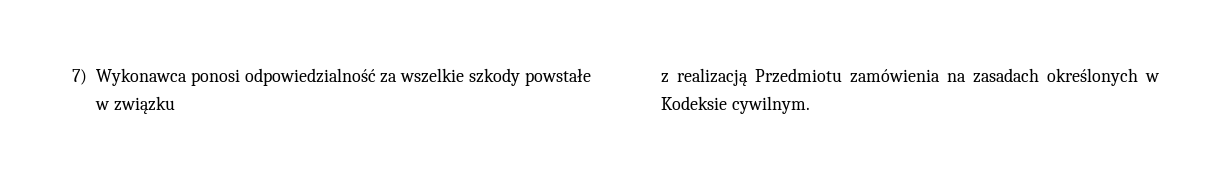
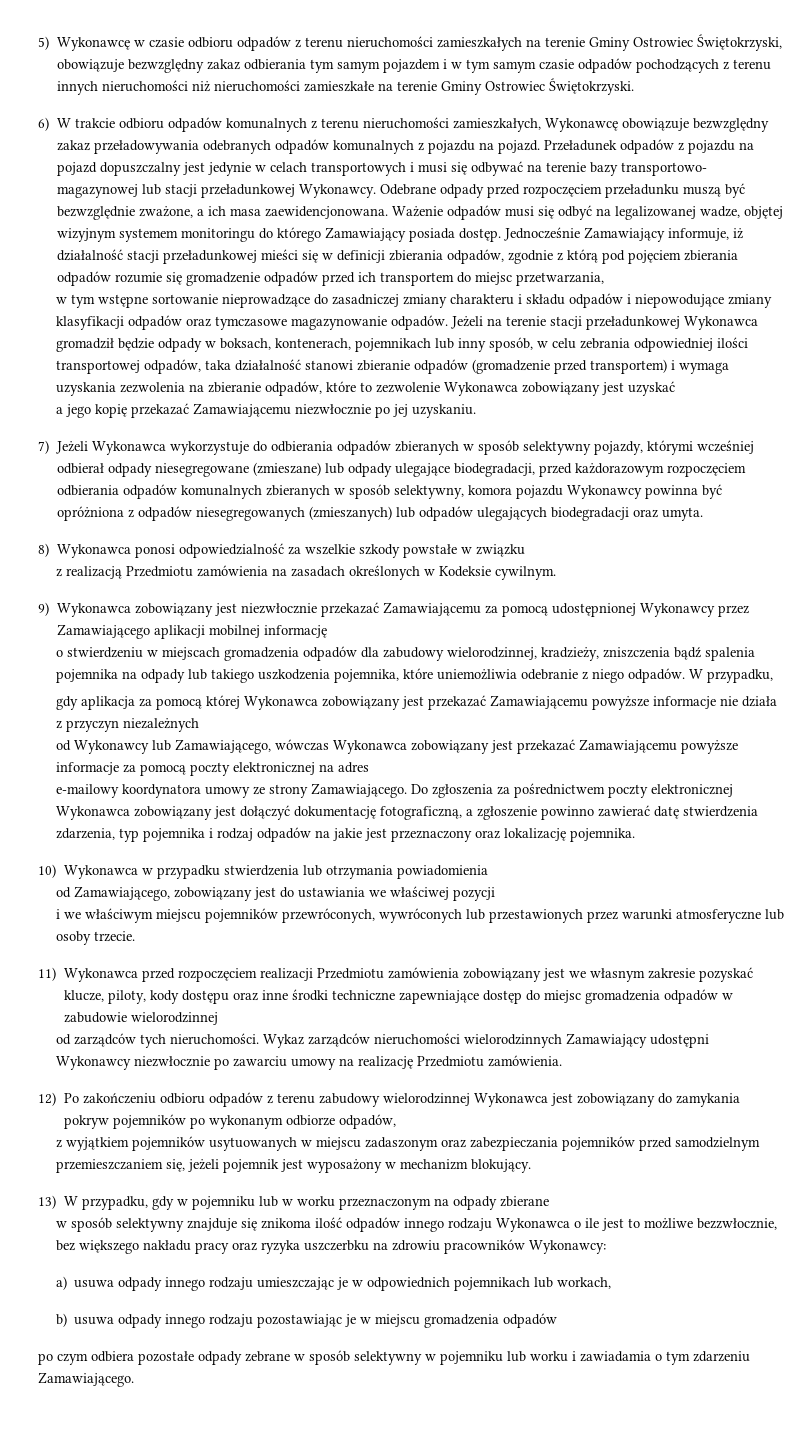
- 7) Wykonawca ponosi odpowiedzialność za wszelkie szkody powstałe w związku
+ 5) Wykonawcę w czasie odbioru odpadów z terenu nieruchomości zamieszkałych na terenie Gminy Ostrowiec Świętokrzyski, obowiązuje bezwzględny zakaz odbierania tym samym pojazdem i w tym samym czasie odpadów pochodzących z terenu innych nieruchomości niż nieruchomości zamieszkałe na terenie Gminy Ostrowiec Świętokrzyski.
+ 6) W trakcie odbioru odpadów komunalnych z terenu nieruchomości zamieszkałych, Wykonawcę obowiązuje bezwzględny zakaz przeładowywania odebranych odpadów komunalnych z pojazdu na pojazd. Przeładunek odpadów z pojazdu na pojazd dopuszczalny jest jedynie w celach transportowych i musi się odbywać na terenie bazy transportowo- magazynowej lub stacji przeładunkowej Wykonawcy. Odebrane odpady przed rozpoczęciem przeładunku muszą być bezwzględnie zważone, a ich masa zaewidencjonowana. Ważenie odpadów musi się odbyć na legalizowanej wadze, objętej wizyjnym systemem monitoringu do którego Zamawiający posiada dostęp. Jednocześnie Zamawiający informuje, iż działalność stacji przeładunkowej mieści się w definicji zbierania odpadów, zgodnie z którą pod pojęciem zbierania odpadów rozumie się gromadzenie odpadów przed ich transportem do miejsc przetwarzania,
+ w tym wstępne sortowanie nieprowadzące do zasadniczej zmiany charakteru i składu odpadów i niepowodujące zmiany klasyfikacji odpadów oraz tymczasowe magazynowanie odpadów. Jeżeli na terenie stacji przeładunkowej Wykonawca gromadził będzie odpady w boksach, kontenerach, pojemnikach lub inny sposób, w celu zebrania odpowiedniej ilości transportowej odpadów, taka działalność stanowi zbieranie odpadów (gromadzenie przed transportem) i wymaga uzyskania zezwolenia na zbieranie odpadów, które to zezwolenie Wykonawca zobowiązany jest uzyskać
+ a jego kopię przekazać Zamawiającemu niezwłocznie po jej uzyskaniu.
+ 7) Jeżeli Wykonawca wykorzystuje do odbierania odpadów zbieranych w sposób selektywny pojazdy, którymi wcześniej odbierał odpady niesegregowane (zmieszane) lub odpady ulegające biodegradacji, przed każdorazowym rozpoczęciem odbierania odpadów komunalnych zbieranych w sposób selektywny, komora pojazdu Wykonawcy powinna być opróżniona z odpadów niesegregowanych (zmieszanych) lub odpadów ulegających biodegradacji oraz umyta.
+ 8) Wykonawca ponosi odpowiedzialność za wszelkie szkody powstałe w związku
+ 9) Wykonawca zobowiązany jest niezwłocznie przekazać Zamawiającemu za pomocą udostępnionej Wykonawcy przez Zamawiającego aplikacji mobilnej informację
+ o stwierdzeniu w miejscach gromadzenia odpadów dla zabudowy wielorodzinnej, kradzieży, zniszczenia bądź spalenia pojemnika na odpady lub takiego uszkodzenia pojemnika, które uniemożliwia odebranie z niego odpadów. W przypadku,
+ gdy aplikacja za pomocą której Wykonawca zobowiązany jest przekazać Zamawiającemu powyższe informacje nie działa z przyczyn niezależnych
+ od Wykonawcy lub Zamawiającego, wówczas Wykonawca zobowiązany jest przekazać Zamawiającemu powyższe informacje za pomocą poczty elektronicznej na adres
+ e-mailowy koordynatora umowy ze strony Zamawiającego. Do zgłoszenia za pośrednictwem poczty elektronicznej Wykonawca zobowiązany jest dołączyć dokumentację fotograficzną, a zgłoszenie powinno zawierać datę stwierdzenia zdarzenia, typ pojemnika i rodzaj odpadów na jakie jest przeznaczony oraz lokalizację pojemnika.
+ 10) Wykonawca w przypadku stwierdzenia lub otrzymania powiadomienia
+ od Zamawiającego, zobowiązany jest do ustawiania we właściwej pozycji
+ i we właściwym miejscu pojemników przewróconych, wywróconych lub przestawionych przez warunki atmosferyczne lub osoby trzecie.
+ 11) Wykonawca przed rozpoczęciem realizacji Przedmiotu zamówienia zobowiązany jest we własnym zakresie pozyskać klucze, piloty, kody dostępu oraz inne środki techniczne zapewniające dostęp do miejsc gromadzenia odpadów w zabudowie wielorodzinnej
+ od zarządców tych nieruchomości. Wykaz zarządców nieruchomości wielorodzinnych Zamawiający udostępni Wykonawcy niezwłocznie po zawarciu umowy na realizację Przedmiotu zamówienia.
+ 12) Po zakończeniu odbioru odpadów z terenu zabudowy wielorodzinnej Wykonawca jest zobowiązany do zamykania pokryw pojemników po wykonanym odbiorze odpadów,
+ z wyjątkiem pojemników usytuowanych w miejscu zadaszonym oraz zabezpieczania pojemników przed samodzielnym przemieszczaniem się, jeżeli pojemnik jest wyposażony w mechanizm blokujący.
+ 13) W przypadku, gdy w pojemniku lub w worku przeznaczonym na odpady zbierane
+ w sposób selektywny znajduje się znikoma ilość odpadów innego rodzaju Wykonawca o ile jest to możliwe bezzwłocznie, bez większego nakładu pracy oraz ryzyka uszczerbku na zdrowiu pracowników Wykonawcy:
+ a) usuwa odpady innego rodzaju umieszczając je w odpowiednich pojemnikach lub workach,
+ b) usuwa odpady innego rodzaju pozostawiając je w miejscu gromadzenia odpadów
+ po czym odbiera pozostałe odpady zebrane w sposób selektywny w pojemniku lub worku i zawiadamia o tym zdarzeniu Zamawiającego.

